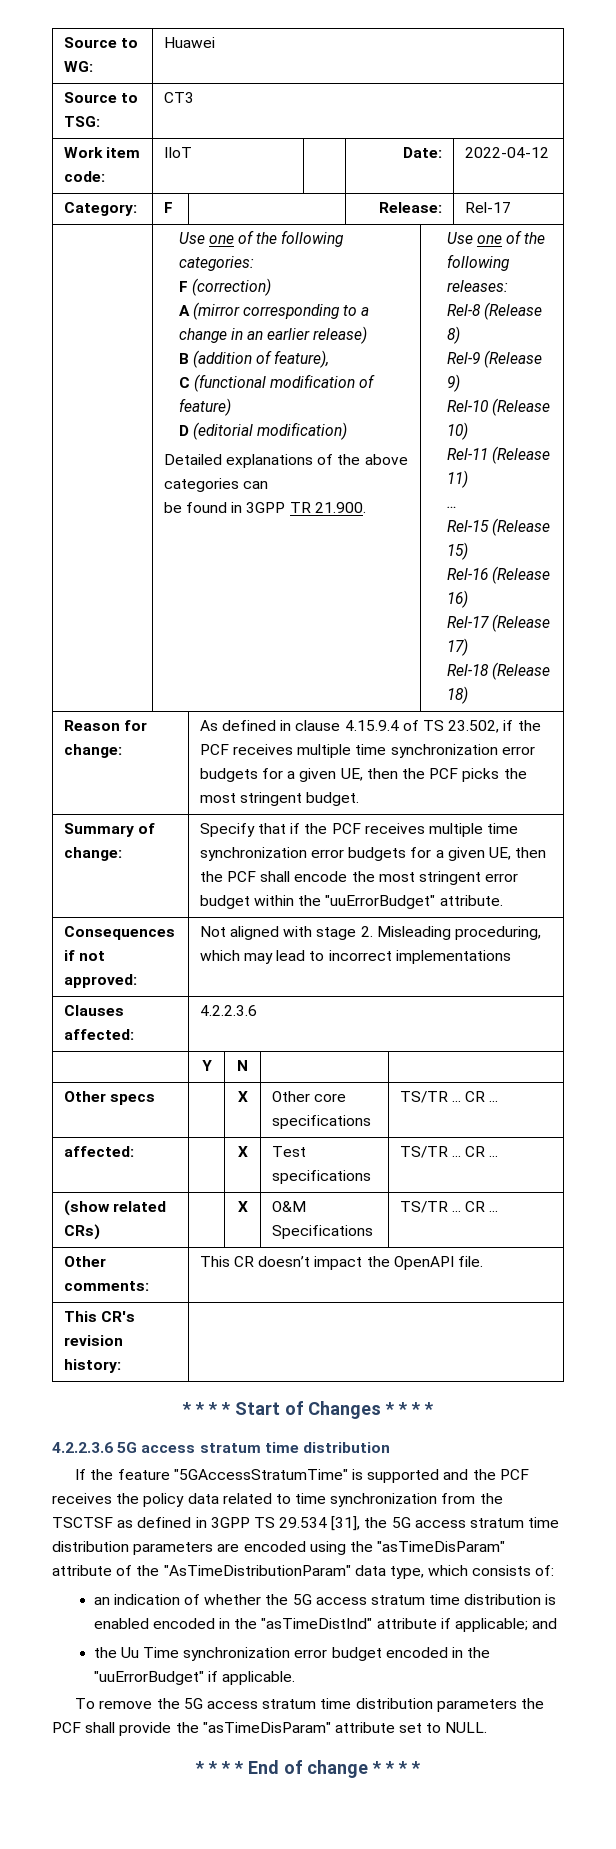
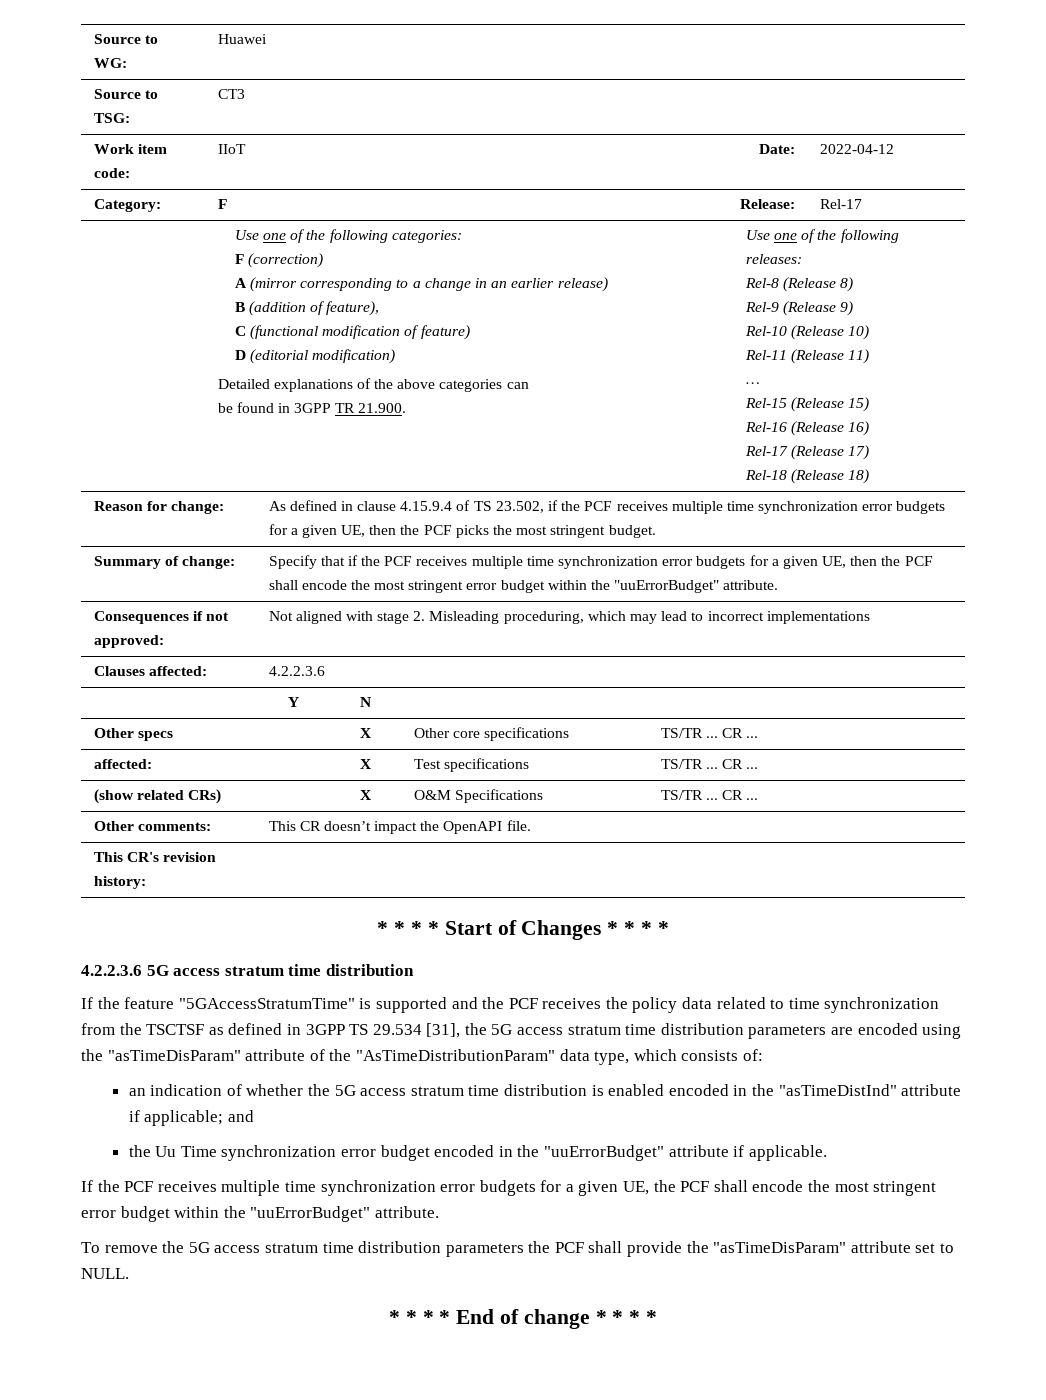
- the Uu Time synchronization error budget encoded in the "uuErrorBudget" if applicable.
+ the Uu Time synchronization error budget encoded in the "uuErrorBudget" attribute if applicable.
+ If the PCF receives multiple time synchronization error budgets for a given UE, the PCF shall encode the most stringent error budget within the "uuErrorBudget" attribute.

